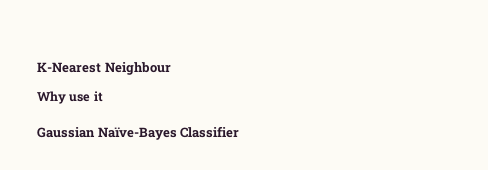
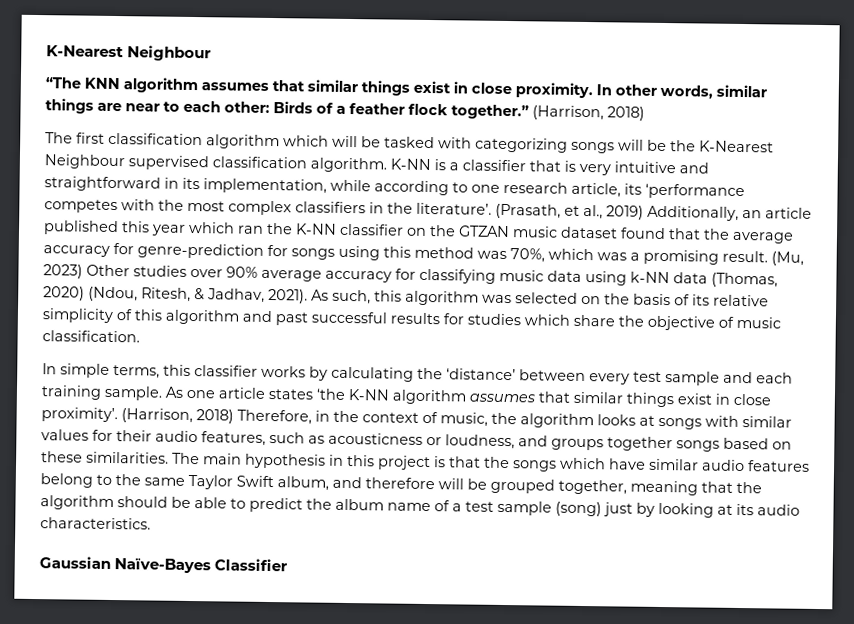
- Why use it
+ “The KNN algorithm assumes that similar things exist in close proximity. In other words, similar things are near to each other: Birds of a feather flock together.” (Harrison, 2018)
+ The first classification algorithm which will be tasked with categorizing songs will be the K-Nearest Neighbour supervised classification algorithm. K-NN is a classifier that is very intuitive and straightforward in its implementation, while according to one research article, its ‘performance competes with the most complex classifiers in the literature’. (Prasath, et al., 2019) Additionally, an article published this year which ran the K-NN classifier on the GTZAN music dataset found that the average accuracy for genre-prediction for songs using this method was 70%, which was a promising result. (Mu, 2023) Other studies over 90% average accuracy for classifying music data using k-NN data (Thomas, 2020) (Ndou, Ritesh, & Jadhav, 2021). As such, this algorithm was selected on the basis of its relative simplicity of this algorithm and past successful results for studies which share the objective of music classification.
+ In simple terms, this classifier works by calculating the ‘distance’ between every test sample and each training sample. As one article states ‘the K-NN algorithm assumes that similar things exist in close proximity’. (Harrison, 2018) Therefore, in the context of music, the algorithm looks at songs with similar values for their audio features, such as acousticness or loudness, and groups together songs based on these similarities. The main hypothesis in this project is that the songs which have similar audio features belong to the same Taylor Swift album, and therefore will be grouped together, meaning that the algorithm should be able to predict the album name of a test sample (song) just by looking at its audio characteristics.

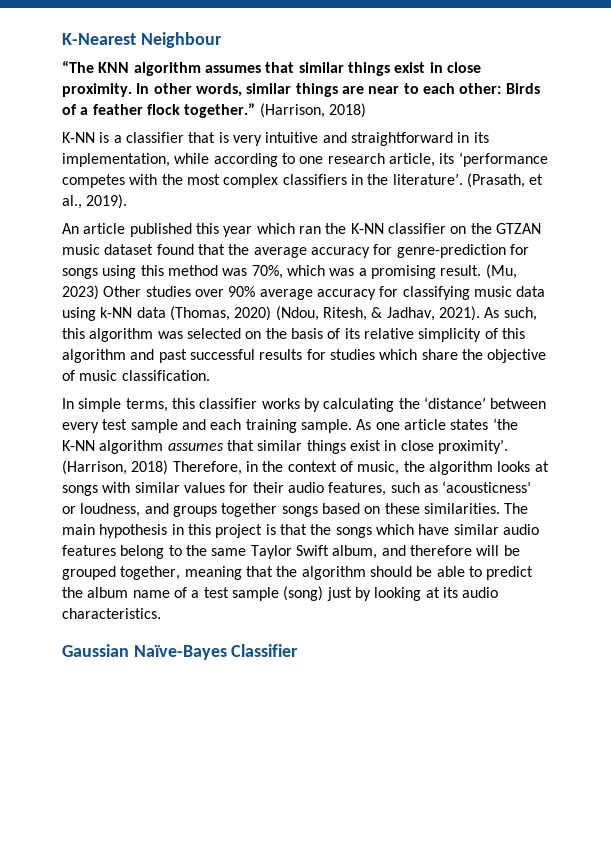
- The first classification algorithm which will be tasked with categorizing songs will be the K-Nearest Neighbour supervised classification algorithm.
- (Prasath, et al., 2019) Additionally, an article published this year which ran the K-NN classifier on the GTZAN music dataset found that the average accuracy for genre-prediction for songs using this method was 70%, which was a promising result.
+ (Prasath, et al., 2019).
+ An article published this year which ran the K-NN classifier on the GTZAN music dataset found that the average accuracy for genre-prediction for songs using this method was 70%, which was a promising result.
- (Harrison, 2018) Therefore, in the context of music, the algorithm looks at songs with similar values for their audio features, such as acousticness or loudness, and groups together songs based on these similarities.
+ (Harrison, 2018) Therefore, in the context of music, the algorithm looks at songs with similar values for their audio features, such as ‘acousticness’ or loudness, and groups together songs based on these similarities.

